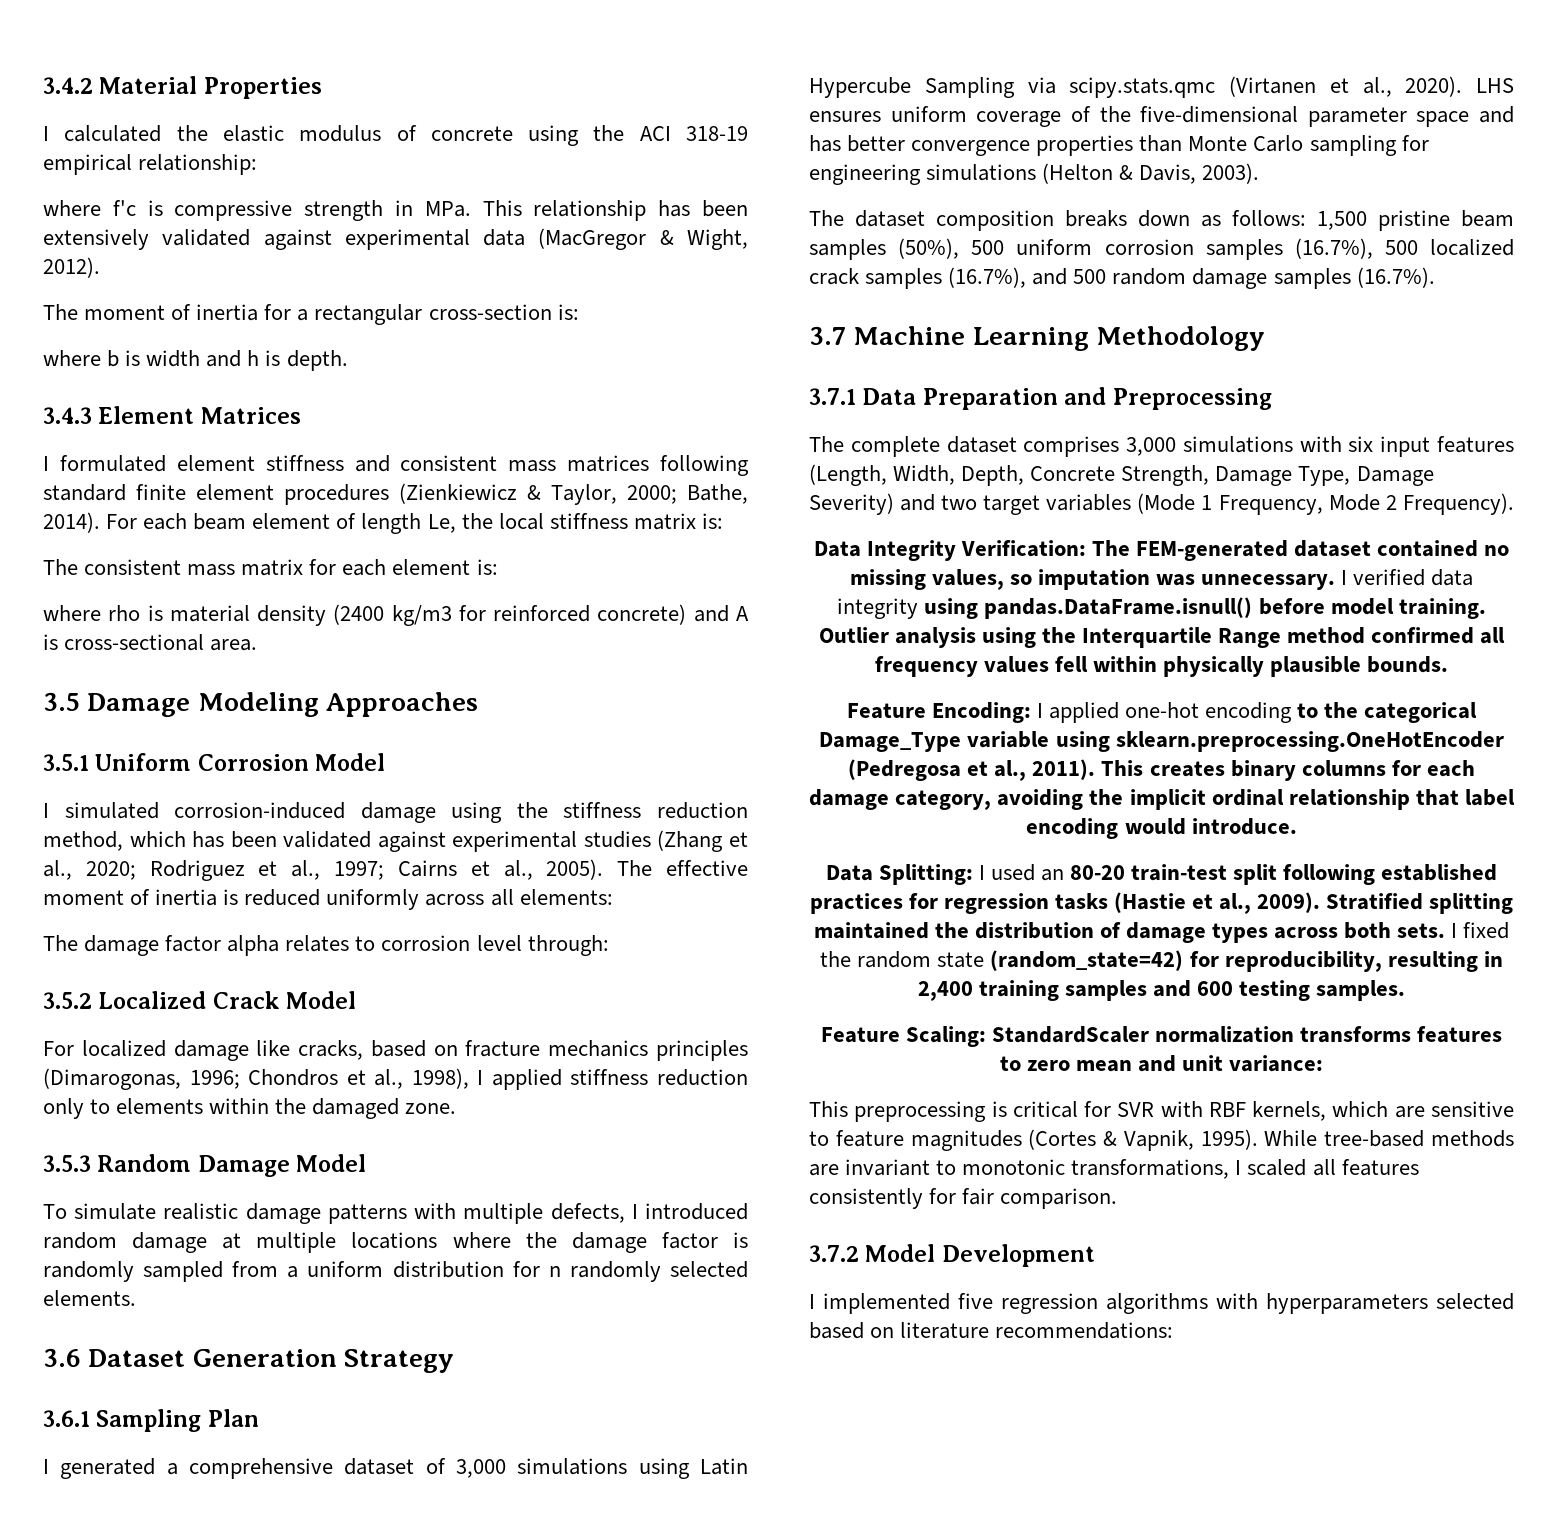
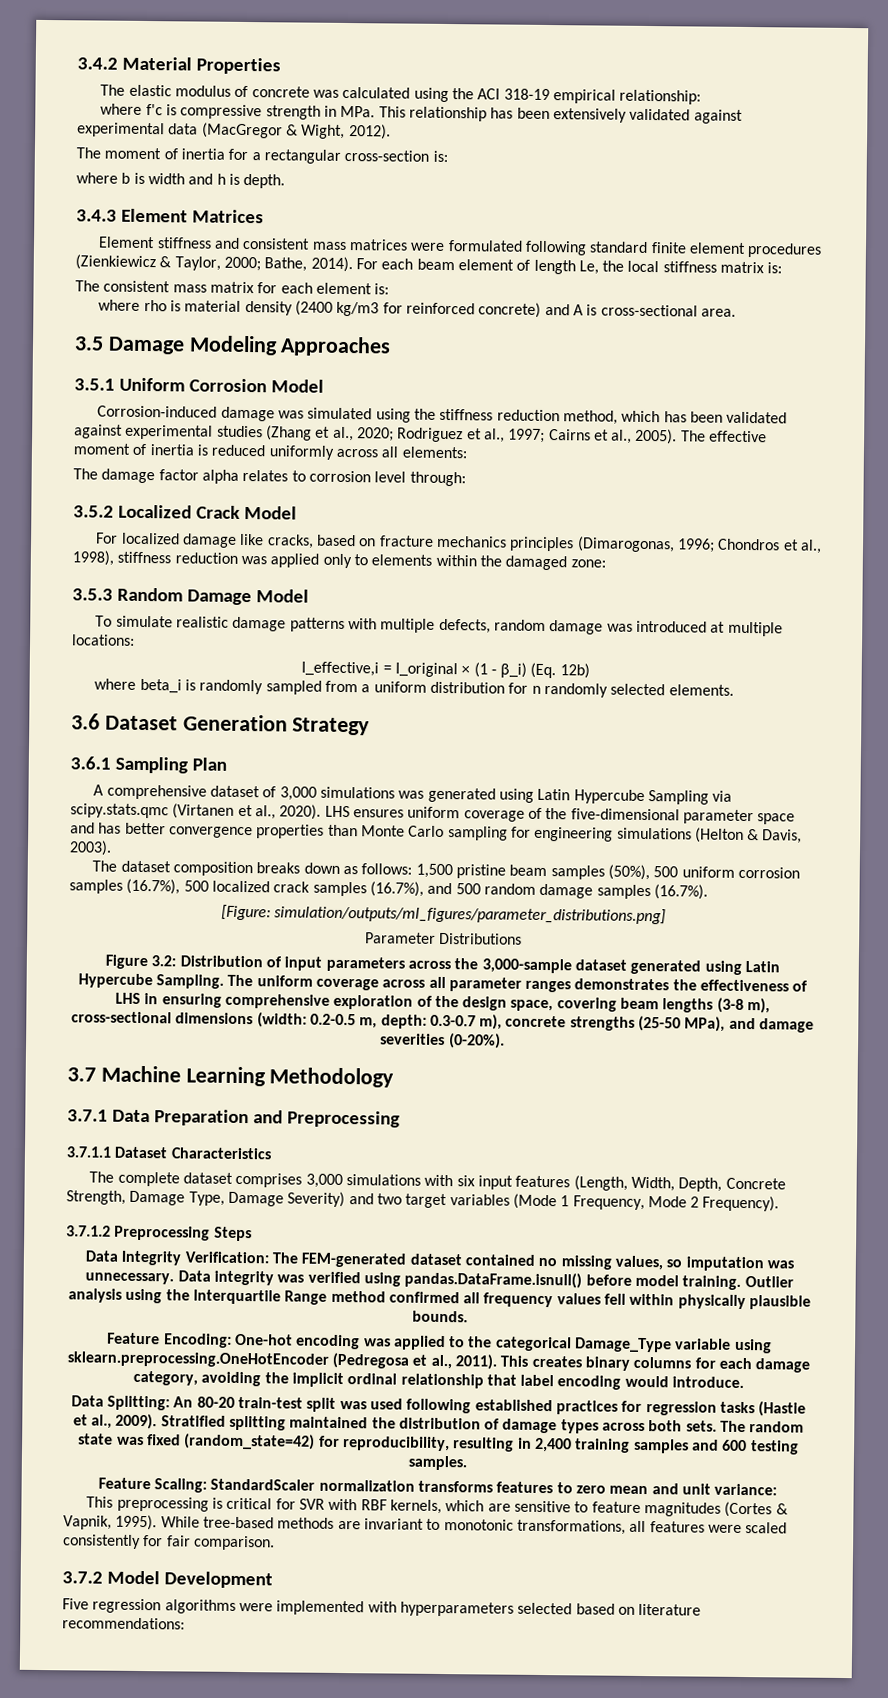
- I calculated the elastic modulus of concrete using the ACI 318-19 empirical relationship:
+ The elastic modulus of concrete was calculated using the ACI 318-19 empirical relationship:
- I formulated element stiffness and consistent mass matrices following standard finite element procedures (Zienkiewicz & Taylor, 2000; Bathe, 2014).
+ Element stiffness and consistent mass matrices were formulated following standard finite element procedures (Zienkiewicz & Taylor, 2000; Bathe, 2014).
- I simulated corrosion-induced damage using the stiffness reduction method, which has been validated against experimental studies (Zhang et al., 2020; Rodriguez et al., 1997; Cairns et al., 2005).
+ Corrosion-induced damage was simulated using the stiffness reduction method, which has been validated against experimental studies (Zhang et al., 2020; Rodriguez et al., 1997; Cairns et al., 2005).
- For localized damage like cracks, based on fracture mechanics principles (Dimarogonas, 1996; Chondros et al., 1998), I applied stiffness reduction only to elements within the damaged zone.
+ For localized damage like cracks, based on fracture mechanics principles (Dimarogonas, 1996; Chondros et al., 1998), stiffness reduction was applied only to elements within the damaged zone:
- To simulate realistic damage patterns with multiple defects, I introduced random damage at multiple locations where the damage factor is randomly sampled from a uniform distribution for n randomly selected elements.
+ To simulate realistic damage patterns with multiple defects, random damage was introduced at multiple locations:
+ I_effective,i = I_original × (1 - β_i) (Eq. 12b)
+ where beta_i is randomly sampled from a uniform distribution for n randomly selected elements.
- I generated a comprehensive dataset of 3,000 simulations using Latin Hypercube Sampling via scipy.stats.qmc (Virtanen et al., 2020).
+ A comprehensive dataset of 3,000 simulations was generated using Latin Hypercube Sampling via scipy.stats.qmc (Virtanen et al., 2020).
+ [Figure: simulation/outputs/ml_figures/parameter_distributions.png]
+ Parameter Distributions
+ Figure 3.2: Distribution of input parameters across the 3,000-sample dataset generated using Latin Hypercube Sampling. The uniform coverage across all parameter ranges demonstrates the effectiveness of LHS in ensuring comprehensive exploration of the design space, covering beam lengths (3-8 m), cross-sectional dimensions (width: 0.2-0.5 m, depth: 0.3-0.7 m), concrete strengths (25-50 MPa), and damage severities (0-20%).
+ 3.7.1.1 Dataset Characteristics
+ 3.7.1.2 Preprocessing Steps
- I verified data integrity using pandas.DataFrame.isnull() before model training.
+ Data integrity was verified using pandas.DataFrame.isnull() before model training.
- Feature Encoding: I applied one-hot encoding to the categorical Damage_Type variable using sklearn.preprocessing.OneHotEncoder (Pedregosa et al., 2011).
+ Feature Encoding: One-hot encoding was applied to the categorical Damage_Type variable using sklearn.preprocessing.OneHotEncoder (Pedregosa et al., 2011).
- Data Splitting: I used an 80-20 train-test split following established practices for regression tasks (Hastie et al., 2009).
+ Data Splitting: An 80-20 train-test split was used following established practices for regression tasks (Hastie et al., 2009).
- I fixed the random state (random_state=42) for reproducibility, resulting in 2,400 training samples and 600 testing samples.
+ The random state was fixed (random_state=42) for reproducibility, resulting in 2,400 training samples and 600 testing samples.
- While tree-based methods are invariant to monotonic transformations, I scaled all features consistently for fair comparison.
+ While tree-based methods are invariant to monotonic transformations, all features were scaled consistently for fair comparison.
- I implemented five regression algorithms with hyperparameters selected based on literature recommendations:
+ Five regression algorithms were implemented with hyperparameters selected based on literature recommendations:

